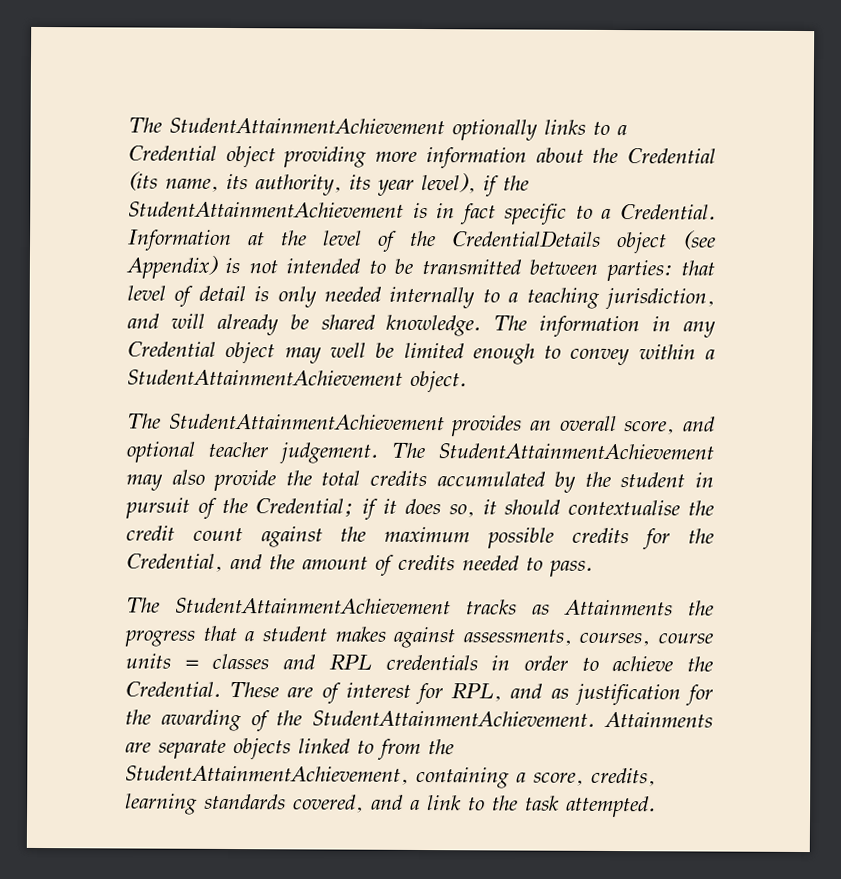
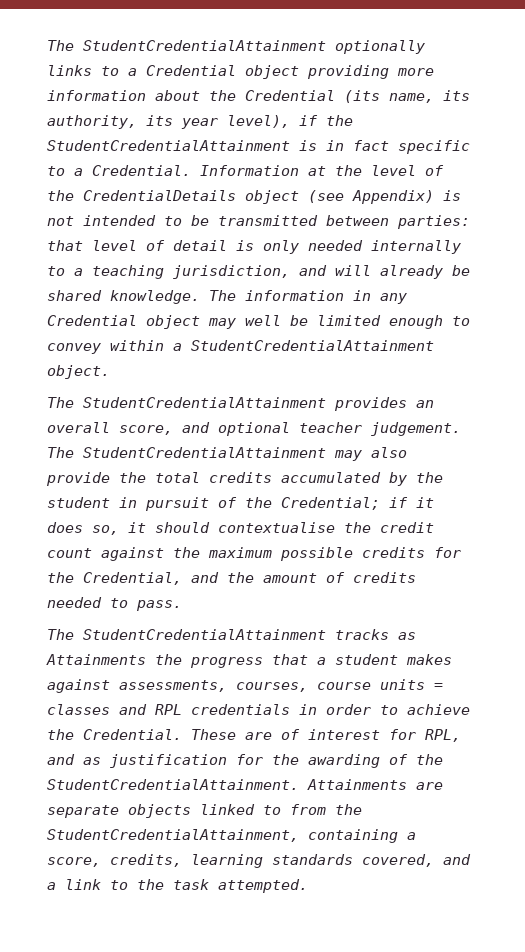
- The StudentAttainmentAchievement optionally links to a Credential object providing more information about the Credential (its name, its authority, its year level), if the StudentAttainmentAchievement is in fact specific to a Credential.
+ The StudentCredentialAttainment optionally links to a Credential object providing more information about the Credential (its name, its authority, its year level), if the StudentCredentialAttainment is in fact specific to a Credential.
- The information in any Credential object may well be limited enough to convey within a StudentAttainmentAchievement object.
+ The information in any Credential object may well be limited enough to convey within a StudentCredentialAttainment object.
- The StudentAttainmentAchievement provides an overall score, and optional teacher judgement.
+ The StudentCredentialAttainment provides an overall score, and optional teacher judgement.
- The StudentAttainmentAchievement may also provide the total credits accumulated by the student in pursuit of the Credential; if it does so, it should contextualise the credit count against the maximum possible credits for the Credential, and the amount of credits needed to pass.
+ The StudentCredentialAttainment may also provide the total credits accumulated by the student in pursuit of the Credential; if it does so, it should contextualise the credit count against the maximum possible credits for the Credential, and the amount of credits needed to pass.
- The StudentAttainmentAchievement tracks as Attainments the progress that a student makes against assessments, courses, course units = classes and RPL credentials in order to achieve the Credential.
+ The StudentCredentialAttainment tracks as Attainments the progress that a student makes against assessments, courses, course units = classes and RPL credentials in order to achieve the Credential.
- These are of interest for RPL, and as justification for the awarding of the StudentAttainmentAchievement.
+ These are of interest for RPL, and as justification for the awarding of the StudentCredentialAttainment.
- Attainments are separate objects linked to from the StudentAttainmentAchievement, containing a score, credits, learning standards covered, and a link to the task attempted.
+ Attainments are separate objects linked to from the StudentCredentialAttainment, containing a score, credits, learning standards covered, and a link to the task attempted.

